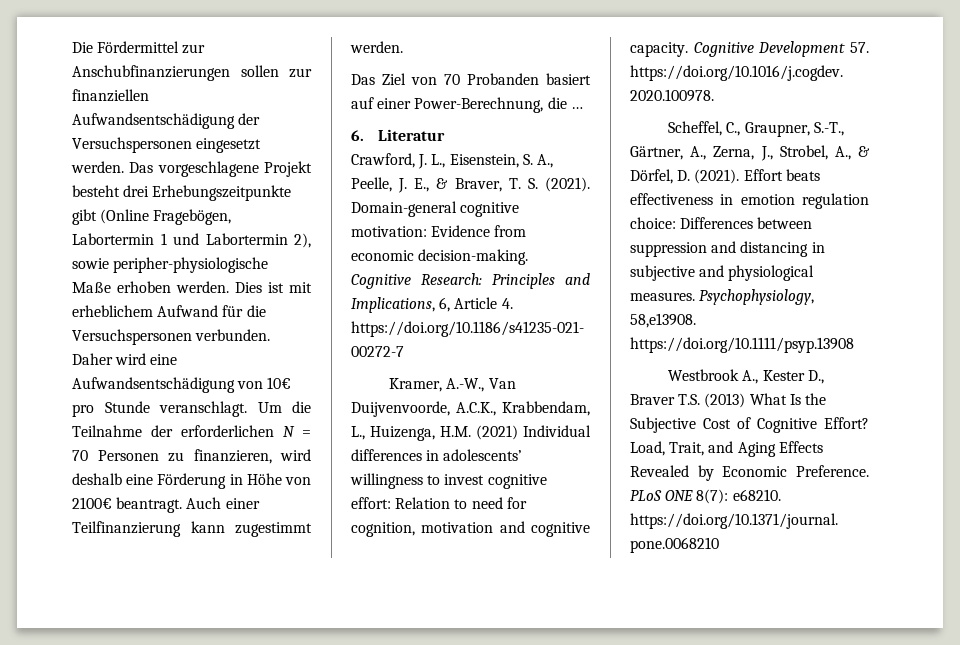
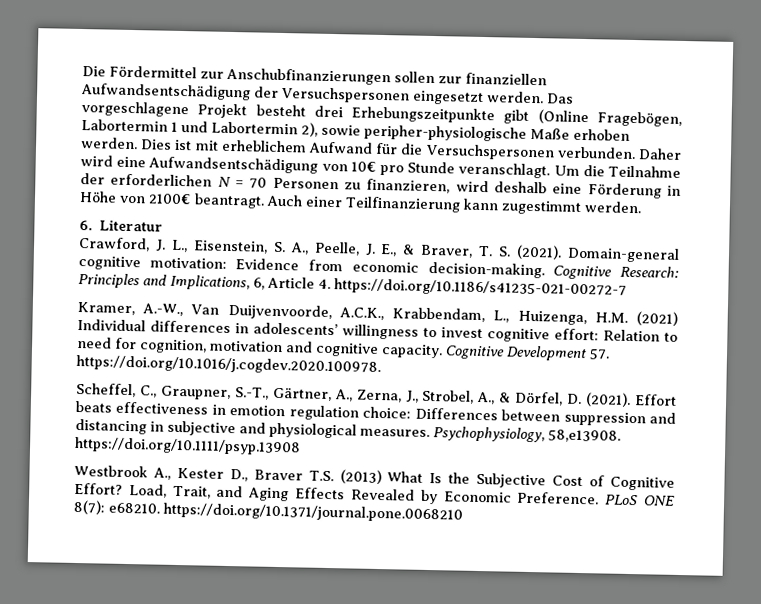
- Das Ziel von 70 Probanden basiert auf einer Power-Berechnung, die …

